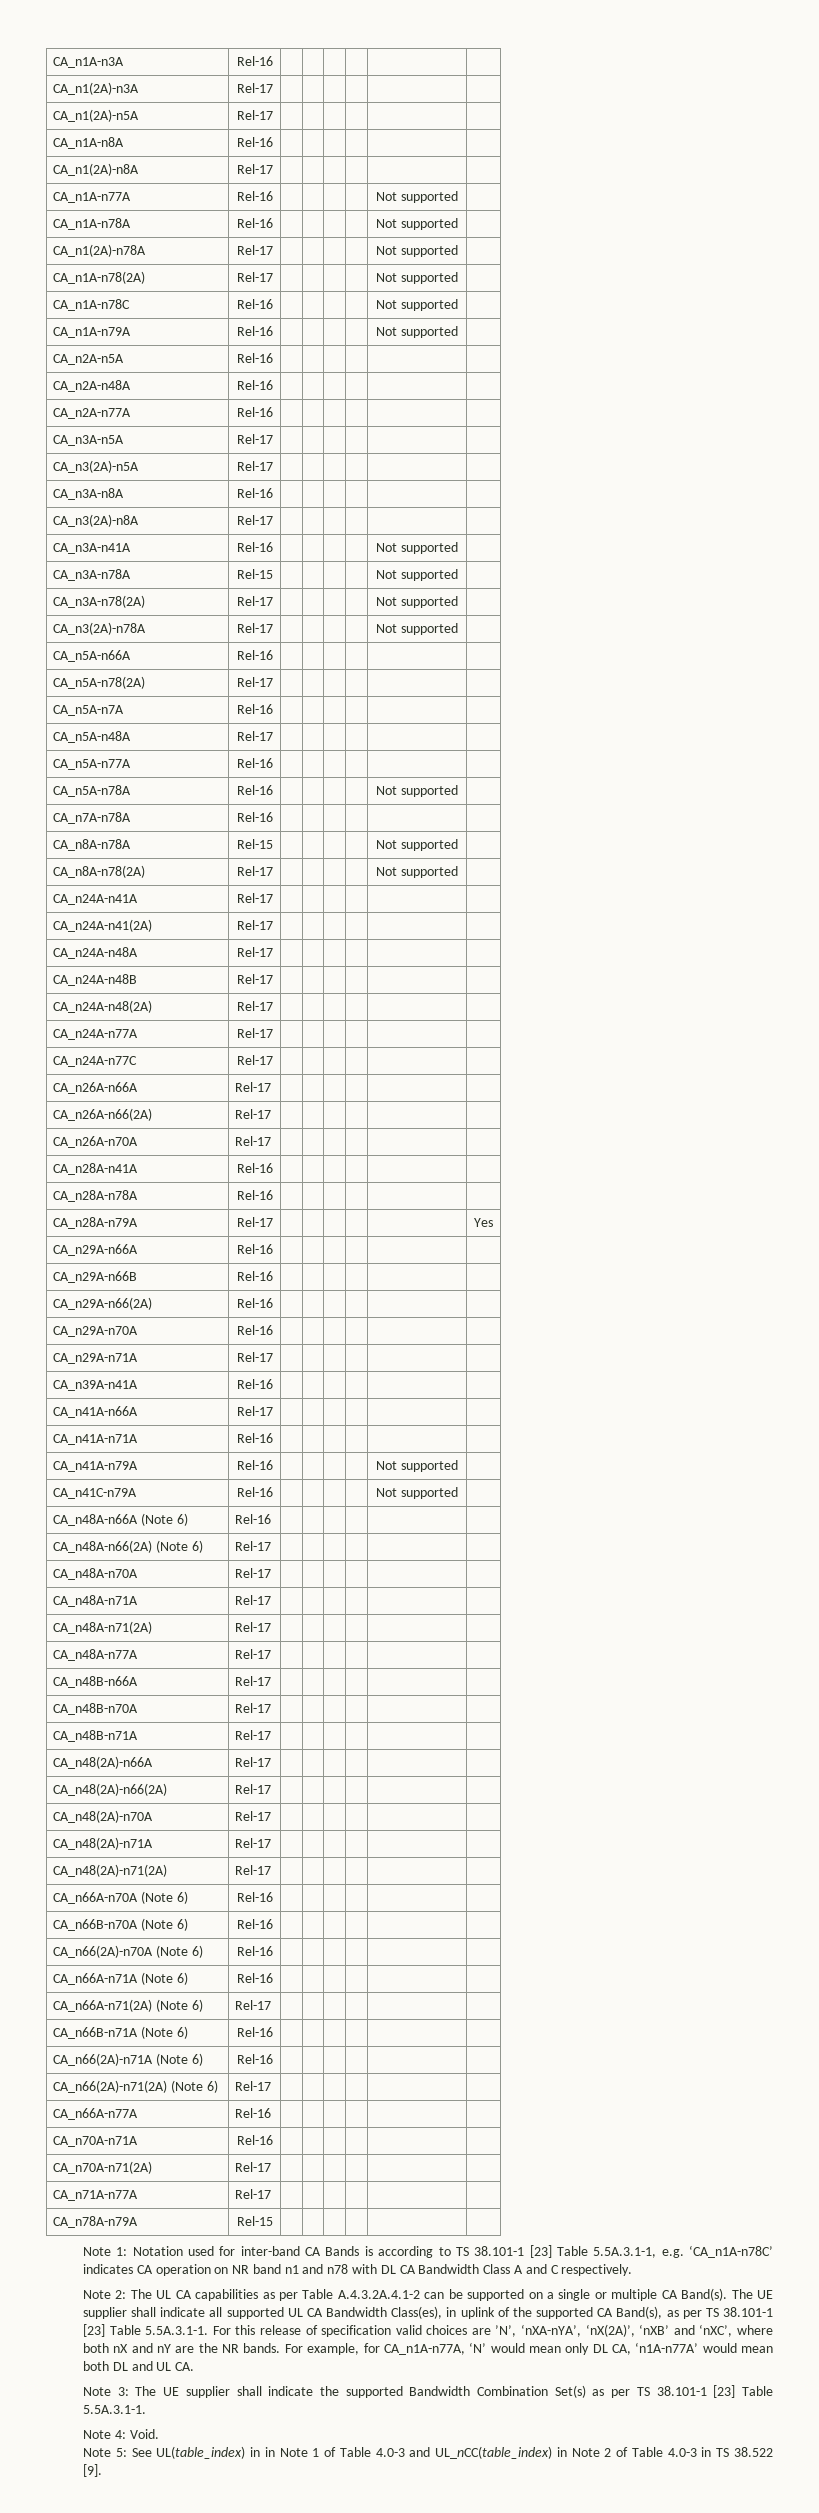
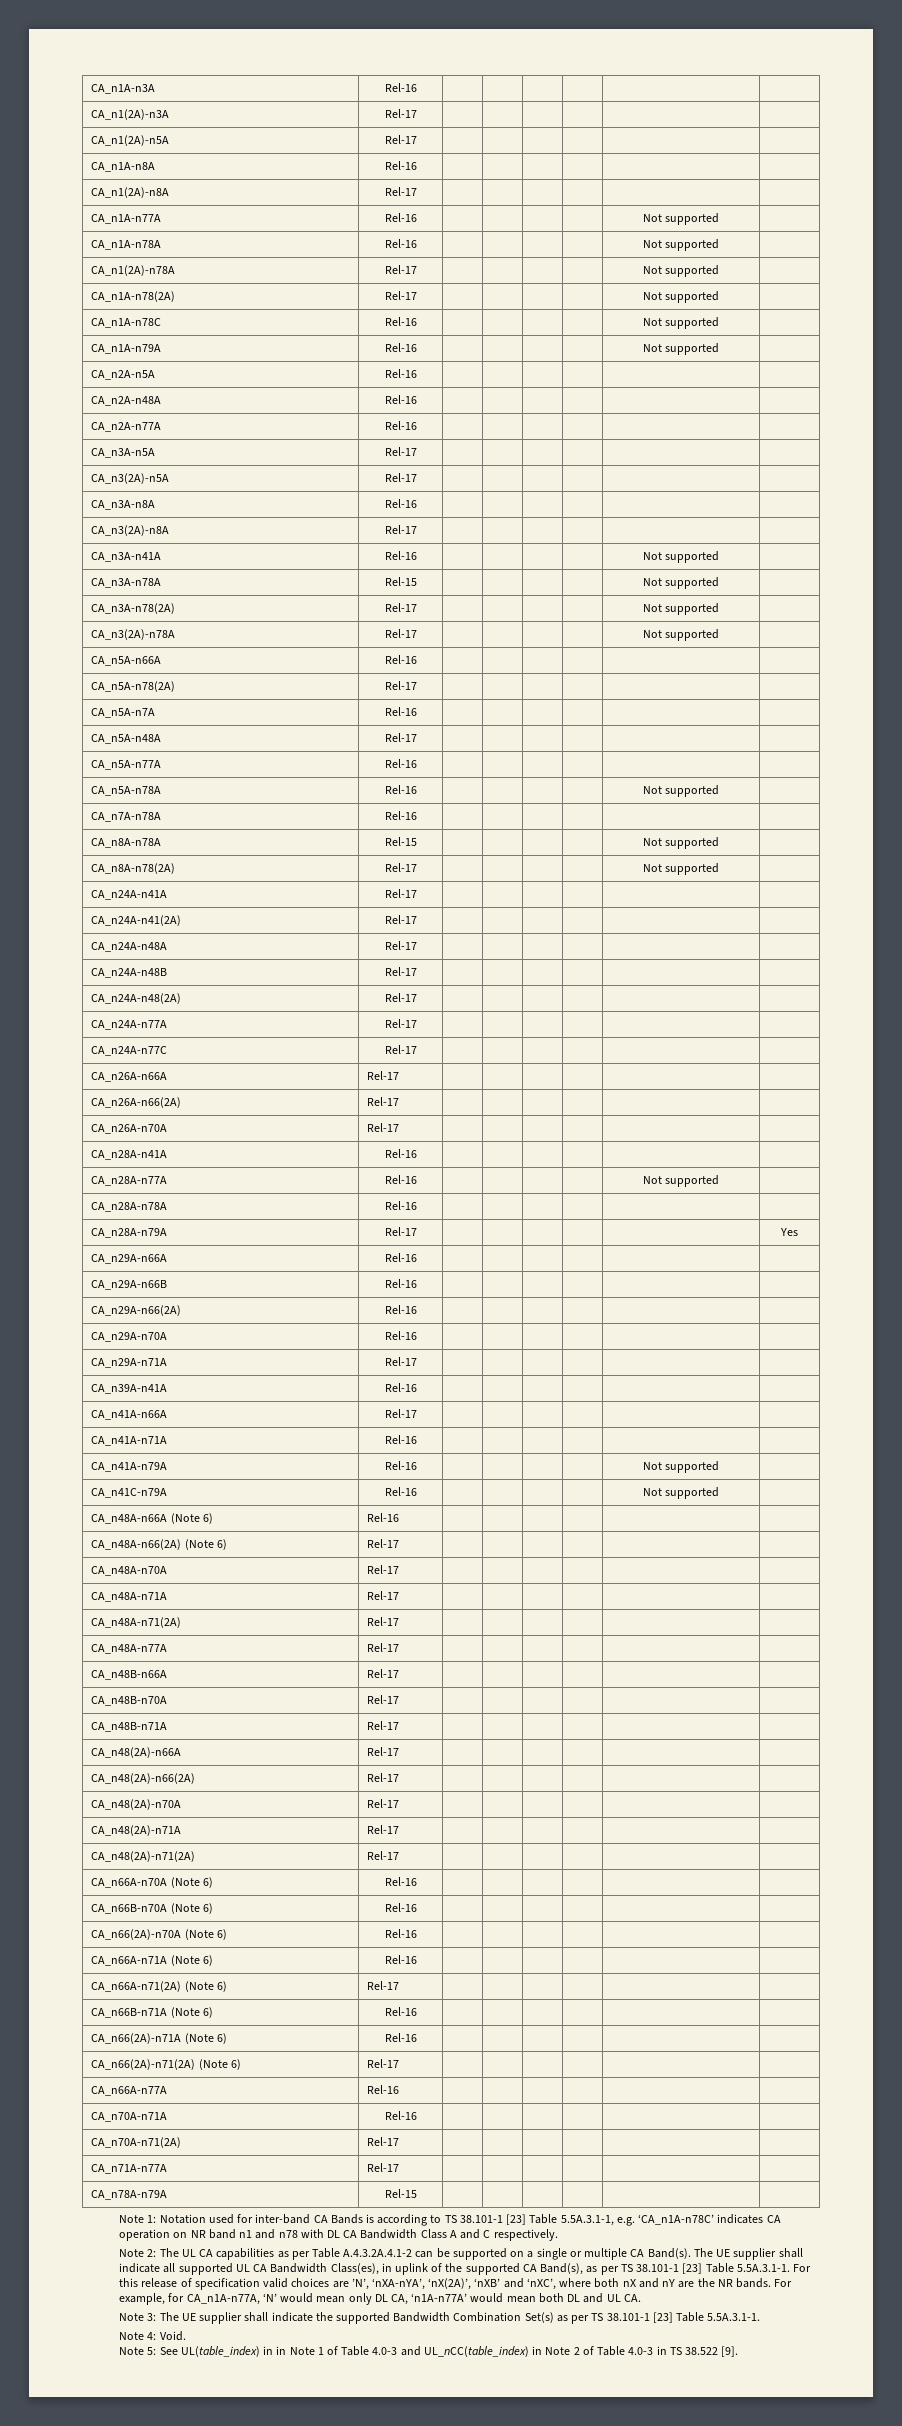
+ CA_n28A-n77A | Rel-16 | | | | | Not supported |

